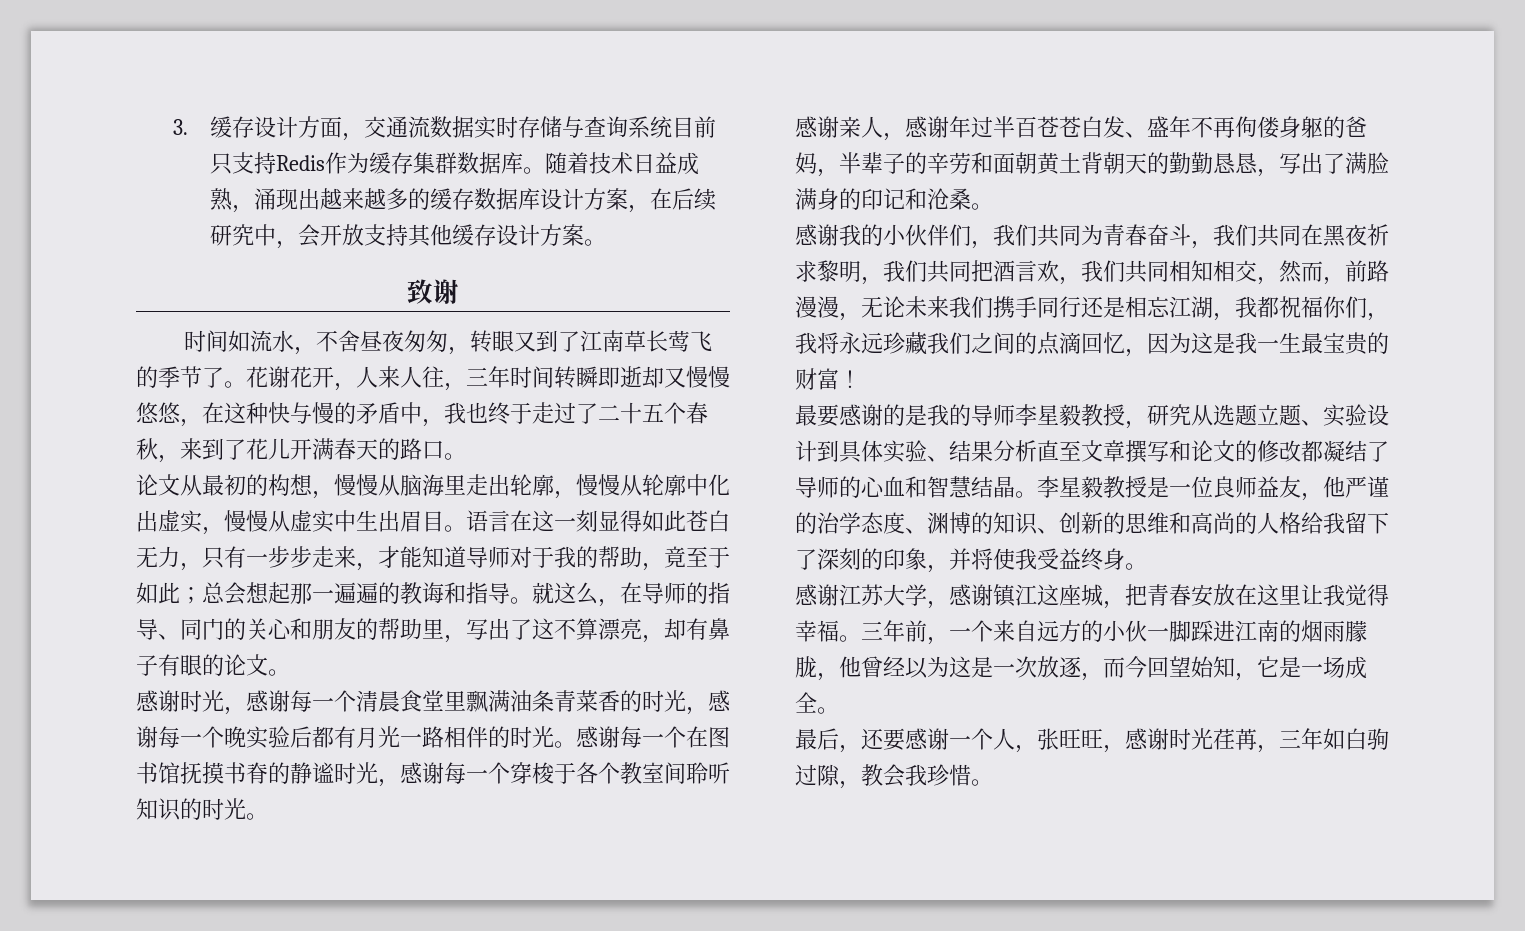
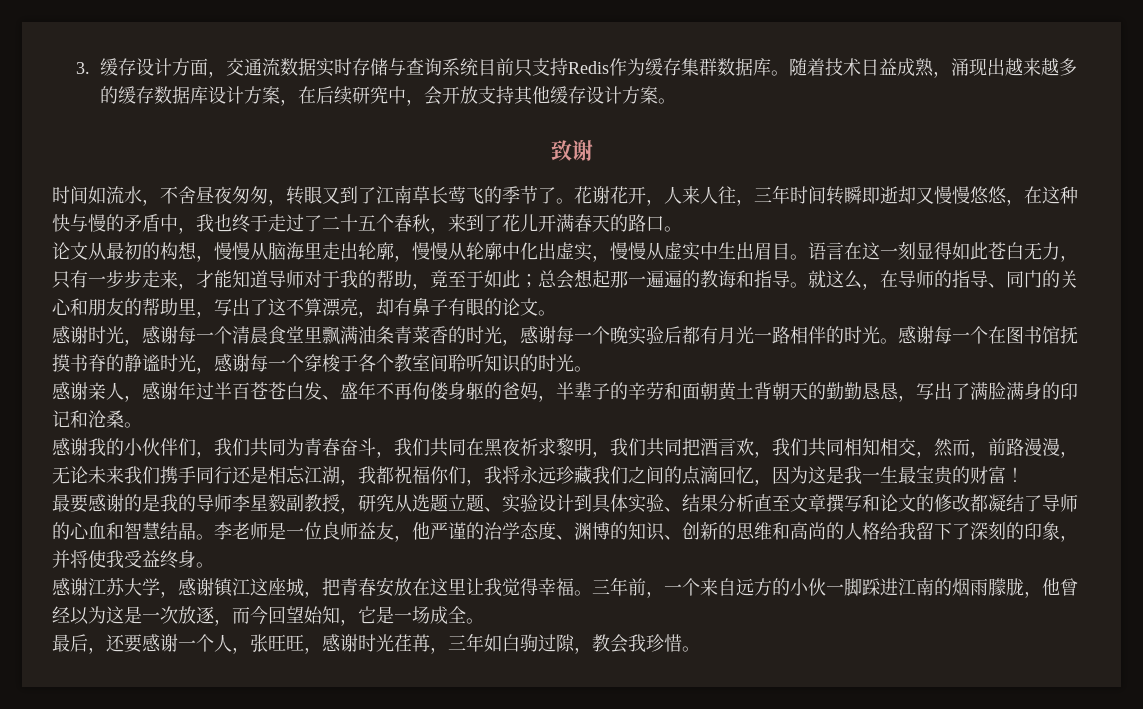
- 最要感谢的是我的导师李星毅教授，研究从选题立题、实验设计到具体实验、结果分析直至文章撰写和论文的修改都凝结了导师的心血和智慧结晶。
+ 最要感谢的是我的导师李星毅副教授，研究从选题立题、实验设计到具体实验、结果分析直至文章撰写和论文的修改都凝结了导师的心血和智慧结晶。
- 李星毅教授是一位良师益友，他严谨的治学态度、渊博的知识、创新的思维和高尚的人格给我留下了深刻的印象，并将使我受益终身。
+ 李老师是一位良师益友，他严谨的治学态度、渊博的知识、创新的思维和高尚的人格给我留下了深刻的印象，并将使我受益终身。

